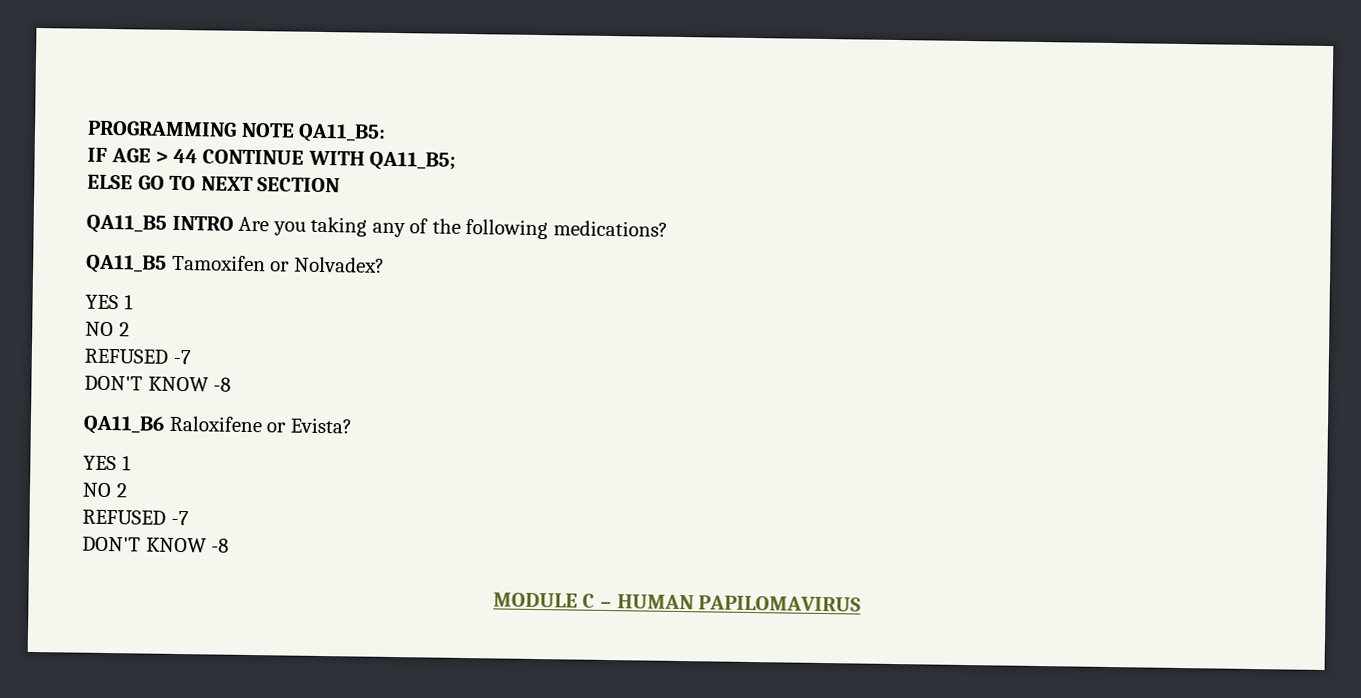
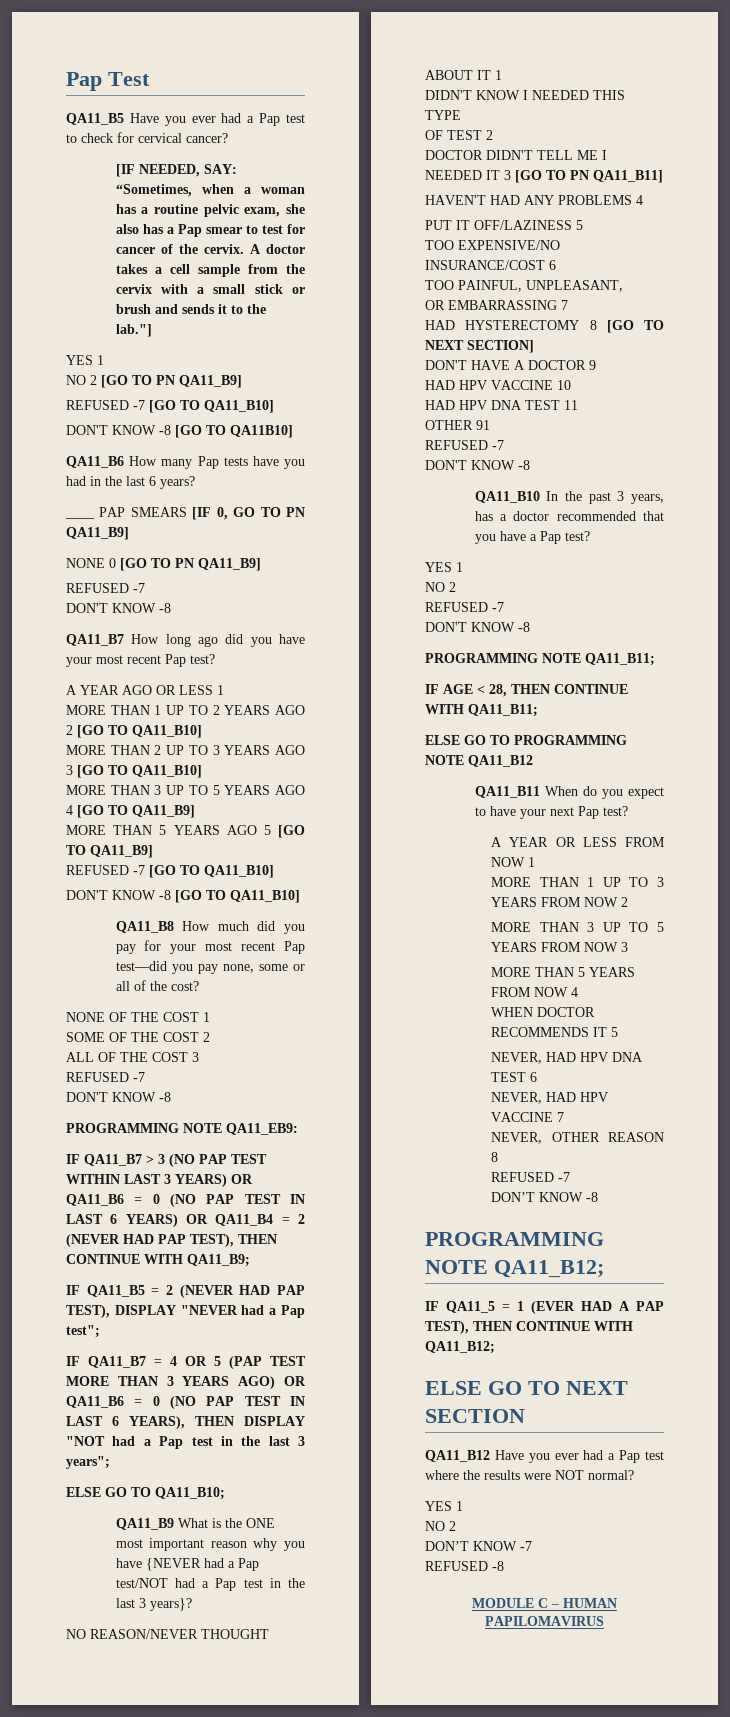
- PROGRAMMING NOTE QA11_B5:
- IF AGE > 44 CONTINUE WITH QA11_B5;
- ELSE GO TO NEXT SECTION
- QA11_B5 INTRO Are you taking any of the following medications?
- QA11_B5 Tamoxifen or Nolvadex?
+ Pap Test
+ QA11_B5 Have you ever had a Pap test to check for cervical cancer?
+ [IF NEEDED, SAY: “Sometimes, when a woman has a routine pelvic exam, she also has a Pap smear to test for cancer of the cervix. A doctor takes a cell sample from the cervix with a small stick or brush and sends it to the lab."]
+ YES 1
+ NO 2 [GO TO PN QA11_B9]
+ REFUSED -7 [GO TO QA11_B10]
+ DON'T KNOW -8 [GO TO QA11B10]
+ QA11_B6 How many Pap tests have you had in the last 6 years?
+ ____ PAP SMEARS [IF 0, GO TO PN QA11_B9]
+ NONE 0 [GO TO PN QA11_B9]
+ REFUSED -7
+ DON'T KNOW -8
+ QA11_B7 How long ago did you have your most recent Pap test?
+ A YEAR AGO OR LESS 1
+ MORE THAN 1 UP TO 2 YEARS AGO 2 [GO TO QA11_B10]
+ MORE THAN 2 UP TO 3 YEARS AGO 3 [GO TO QA11_B10]
+ MORE THAN 3 UP TO 5 YEARS AGO 4 [GO TO QA11_B9]
+ MORE THAN 5 YEARS AGO 5 [GO TO QA11_B9]
+ REFUSED -7 [GO TO QA11_B10]
+ DON'T KNOW -8 [GO TO QA11_B10]
+ QA11_B8 How much did you pay for your most recent Pap test—did you pay none, some or all of the cost?
+ NONE OF THE COST 1
+ SOME OF THE COST 2
+ ALL OF THE COST 3
+ REFUSED -7
+ DON'T KNOW -8
+ PROGRAMMING NOTE QA11_EB9:
+ IF QA11_B7 > 3 (NO PAP TEST WITHIN LAST 3 YEARS) OR QA11_B6 = 0 (NO PAP TEST IN LAST 6 YEARS) OR QA11_B4 = 2 (NEVER HAD PAP TEST), THEN CONTINUE WITH QA11_B9;
+ IF QA11_B5 = 2 (NEVER HAD PAP TEST), DISPLAY "NEVER had a Pap test";
+ IF QA11_B7 = 4 OR 5 (PAP TEST MORE THAN 3 YEARS AGO) OR QA11_B6 = 0 (NO PAP TEST IN LAST 6 YEARS), THEN DISPLAY "NOT had a Pap test in the last 3 years";
+ ELSE GO TO QA11_B10;
+ QA11_B9 What is the ONE most important reason why you have {NEVER had a Pap test/NOT had a Pap test in the last 3 years}?
+ NO REASON/NEVER THOUGHT ABOUT IT 1
+ DIDN'T KNOW I NEEDED THIS TYPE
+ OF TEST 2
+ DOCTOR DIDN'T TELL ME I NEEDED IT 3 [GO TO PN QA11_B11]
+ HAVEN'T HAD ANY PROBLEMS 4
+ PUT IT OFF/LAZINESS 5
+ TOO EXPENSIVE/NO INSURANCE/COST 6
+ TOO PAINFUL, UNPLEASANT,
+ OR EMBARRASSING 7
+ HAD HYSTERECTOMY 8 [GO TO NEXT SECTION]
+ DON'T HAVE A DOCTOR 9
+ HAD HPV VACCINE 10
+ HAD HPV DNA TEST 11
+ OTHER 91
+ REFUSED -7
+ DON'T KNOW -8
+ QA11_B10 In the past 3 years, has a doctor recommended that you have a Pap test?
  YES 1
  NO 2
  REFUSED -7
  DON'T KNOW -8
- QA11_B6 Raloxifene or Evista?
+ PROGRAMMING NOTE QA11_B11;
+ IF AGE < 28, THEN CONTINUE WITH QA11_B11;
+ ELSE GO TO PROGRAMMING NOTE QA11_B12
+ QA11_B11 When do you expect to have your next Pap test?
+ A YEAR OR LESS FROM NOW 1
+ MORE THAN 1 UP TO 3 YEARS FROM NOW 2
+ MORE THAN 3 UP TO 5 YEARS FROM NOW 3
+ MORE THAN 5 YEARS FROM NOW 4
+ WHEN DOCTOR RECOMMENDS IT 5
+ NEVER, HAD HPV DNA TEST 6
+ NEVER, HAD HPV VACCINE 7
+ NEVER, OTHER REASON 8
+ REFUSED -7
+ DON’T KNOW -8
+ PROGRAMMING NOTE QA11_B12;
+ IF QA11_5 = 1 (EVER HAD A PAP TEST), THEN CONTINUE WITH QA11_B12;
+ ELSE GO TO NEXT SECTION
+ QA11_B12 Have you ever had a Pap test where the results were NOT normal?
  YES 1
  NO 2
- REFUSED -7
- DON'T KNOW -8
+ DON’T KNOW -7
+ REFUSED -8

